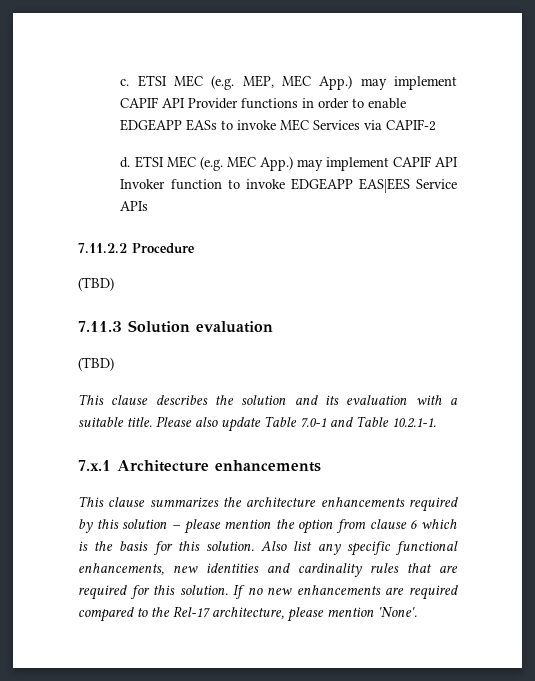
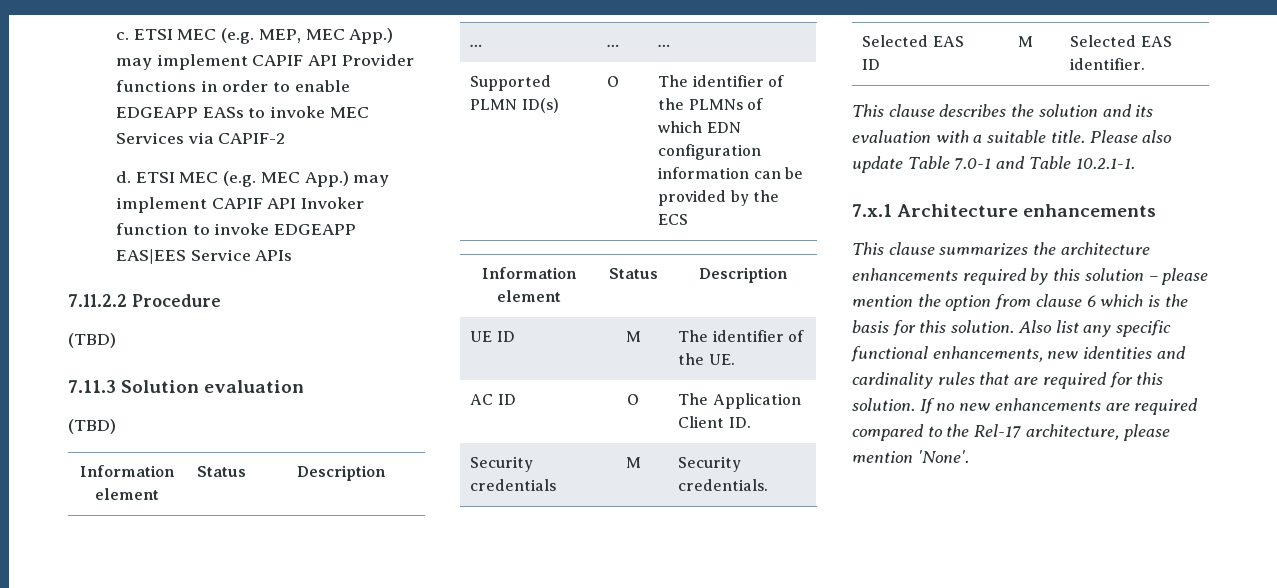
  7.11.3 Solution evaluation
  (TBD)
+ Information element | Status | Description
+ … | … | …
+ Supported PLMN ID(s) | O | The identifier of the PLMNs of which EDN configuration information can be provided by the ECS
+ Information element | Status | Description
+ UE ID | M | The identifier of the UE.
+ AC ID | O | The Application Client ID.
+ Security credentials | M | Security credentials.
+ Selected EAS ID | M | Selected EAS identifier.

